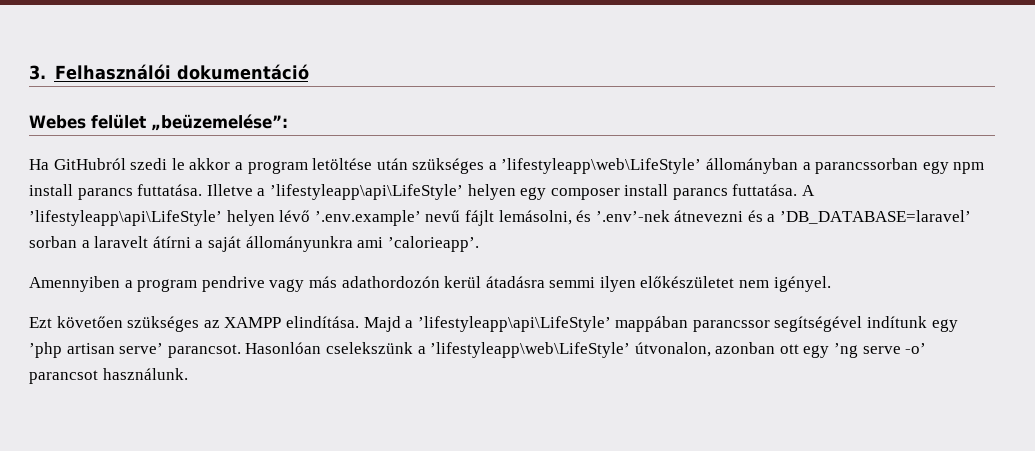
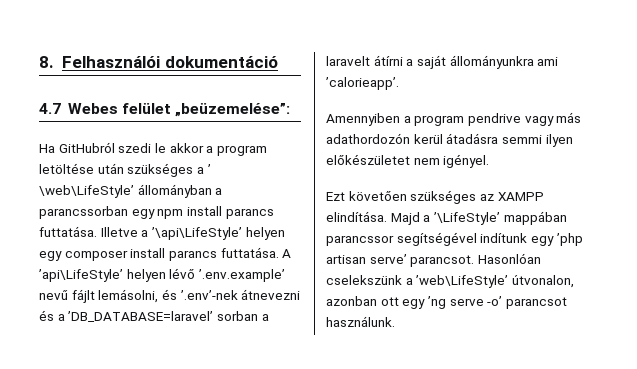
- 3. Felhasználói dokumentáció
+ 8. Felhasználói dokumentáció
- Webes felület „beüzemelése”:
+ 4.7 Webes felület „beüzemelése”:
- Ha GitHubról szedi le akkor a program letöltése után szükséges a ’lifestyleapp\web\LifeStyle’ állományban a parancssorban egy npm install parancs futtatása.
+ Ha GitHubról szedi le akkor a program letöltése után szükséges a ’ \web\LifeStyle’ állományban a parancssorban egy npm install parancs futtatása.
- Illetve a ’lifestyleapp\api\LifeStyle’ helyen egy composer install parancs futtatása.
+ Illetve a ’\api\LifeStyle’ helyen egy composer install parancs futtatása.
- A ’lifestyleapp\api\LifeStyle’ helyen lévő ’.env.example’ nevű fájlt lemásolni, és ’.env’-nek átnevezni és a ’DB_DATABASE=laravel’ sorban a laravelt átírni a saját állományunkra ami ’calorieapp’.
+ A ’api\LifeStyle’ helyen lévő ’.env.example’ nevű fájlt lemásolni, és ’.env’-nek átnevezni és a ’DB_DATABASE=laravel’ sorban a laravelt átírni a saját állományunkra ami ’calorieapp’.
- Majd a ’lifestyleapp\api\LifeStyle’ mappában parancssor segítségével indítunk egy ’php artisan serve’ parancsot.
+ Majd a ’\LifeStyle’ mappában parancssor segítségével indítunk egy ’php artisan serve’ parancsot.
- Hasonlóan cselekszünk a ’lifestyleapp\web\LifeStyle’ útvonalon, azonban ott egy ’ng serve -o’ parancsot használunk.
+ Hasonlóan cselekszünk a ’web\LifeStyle’ útvonalon, azonban ott egy ’ng serve -o’ parancsot használunk.

